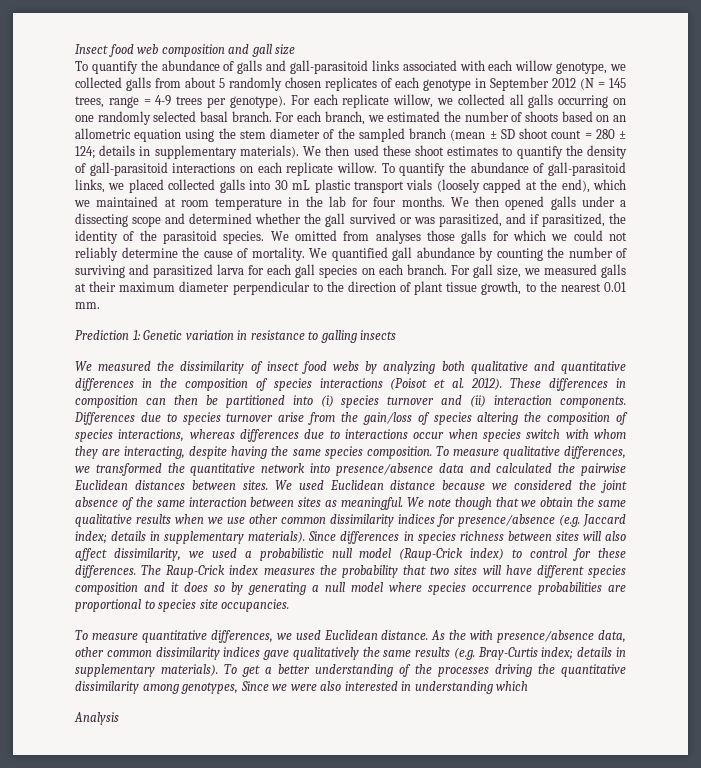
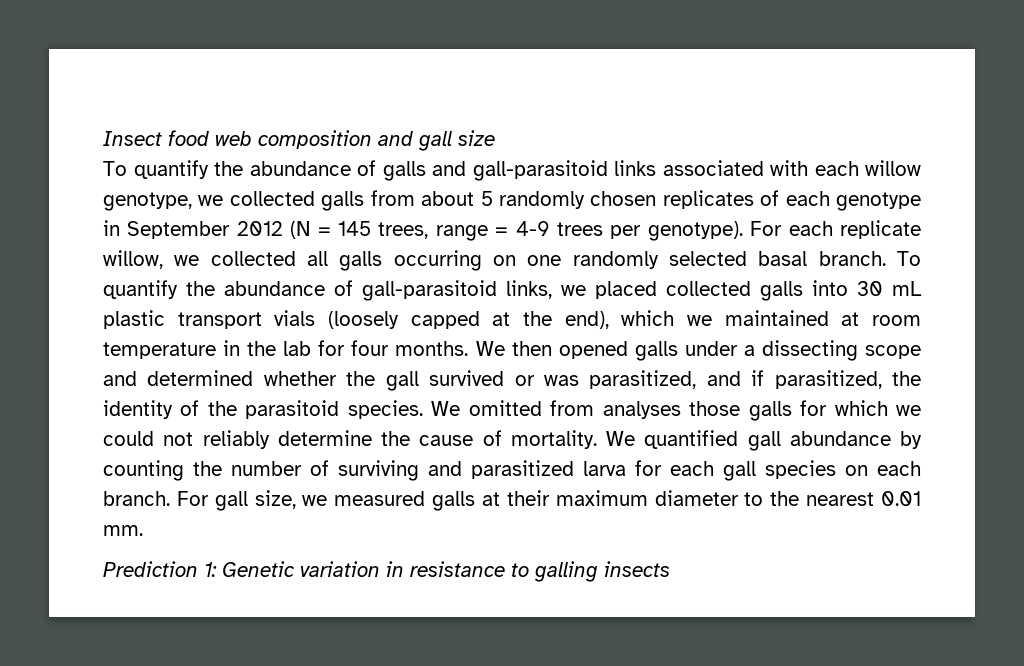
- For each branch, we estimated the number of shoots based on an allometric equation using the stem diameter of the sampled branch (mean ± SD shoot count = 280 ± 124; details in supplementary materials). We then used these shoot estimates to quantify the density of gall-parasitoid interactions on each replicate willow.
- For gall size, we measured galls at their maximum diameter perpendicular to the direction of plant tissue growth, to the nearest 0.01 mm.
+ For gall size, we measured galls at their maximum diameter to the nearest 0.01 mm.
- We measured the dissimilarity of insect food webs by analyzing both qualitative and quantitative differences in the composition of species interactions (Poisot et al. 2012). These differences in composition can then be partitioned into (i) species turnover and (ii) interaction components. Differences due to species turnover arise from the gain/loss of species altering the composition of species interactions, whereas differences due to interactions occur when species switch with whom they are interacting, despite having the same species composition. To measure qualitative differences, we transformed the quantitative network into presence/absence data and calculated the pairwise Euclidean distances between sites. We used Euclidean distance because we considered the joint absence of the same interaction between sites as meaningful. We note though that we obtain the same qualitative results when we use other common dissimilarity indices for presence/absence (e.g. Jaccard index; details in supplementary materials). Since differences in species richness between sites will also affect dissimilarity, we used a probabilistic null model (Raup-Crick index) to control for these differences. The Raup-Crick index measures the probability that two sites will have different species composition and it does so by generating a null model where species occurrence probabilities are proportional to species site occupancies.
- To measure quantitative differences, we used Euclidean distance. As the with presence/absence data, other common dissimilarity indices gave qualitatively the same results (e.g. Bray-Curtis index; details in supplementary materials). To get a better understanding of the processes driving the quantitative dissimilarity among genotypes, Since we were also interested in understanding which
- Analysis

